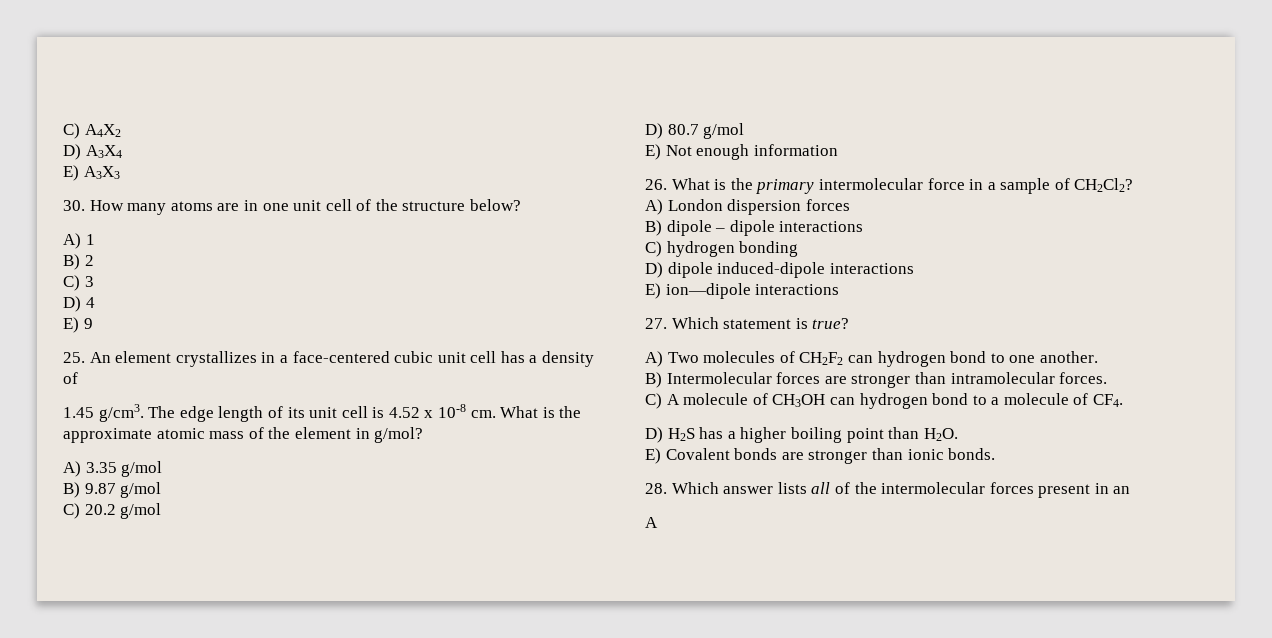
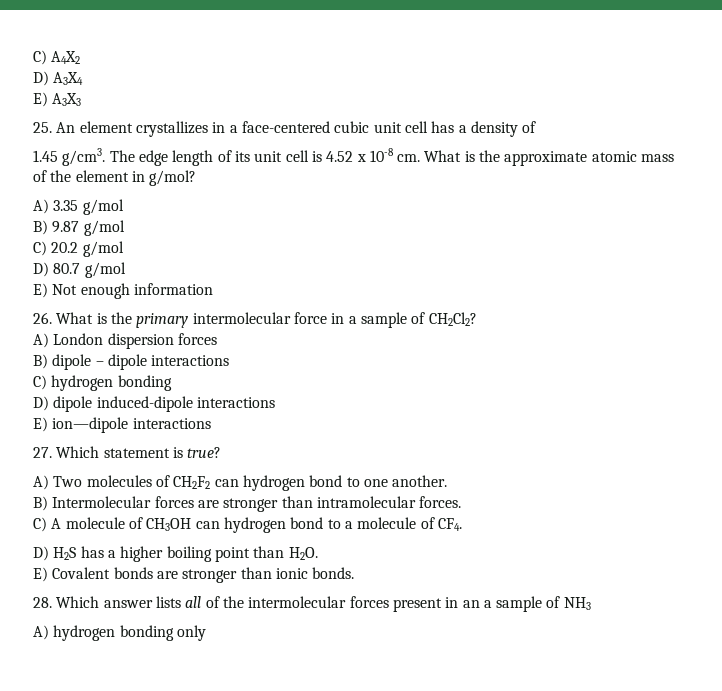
- 30. How many atoms are in one unit cell of the structure below?
- A) 1
- B) 2
- C) 3
- D) 4
- E) 9
- 28. Which answer lists all of the intermolecular forces present in an
- A
+ 28. Which answer lists all of the intermolecular forces present in an a sample of NH3
+ A) hydrogen bonding only

